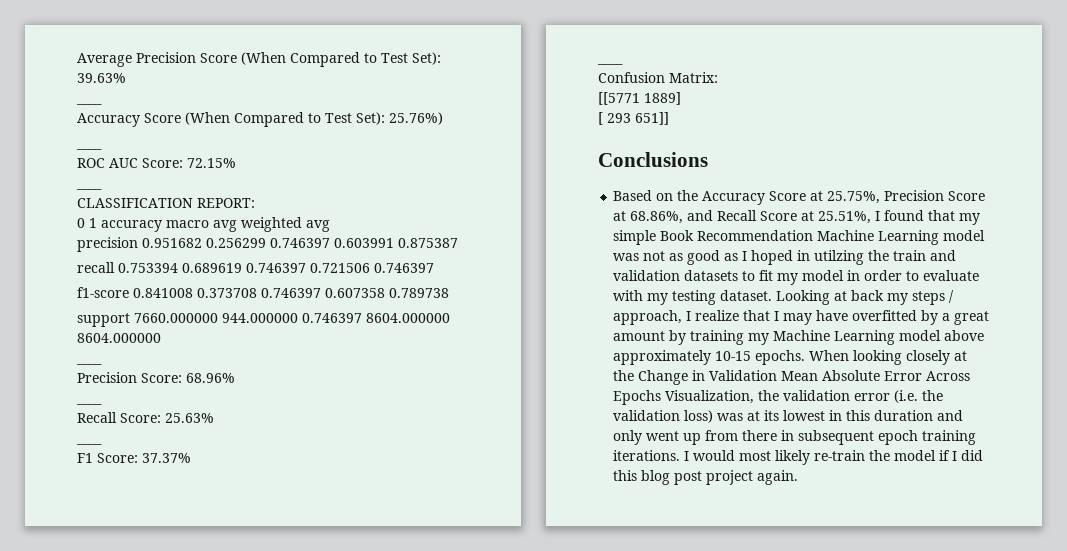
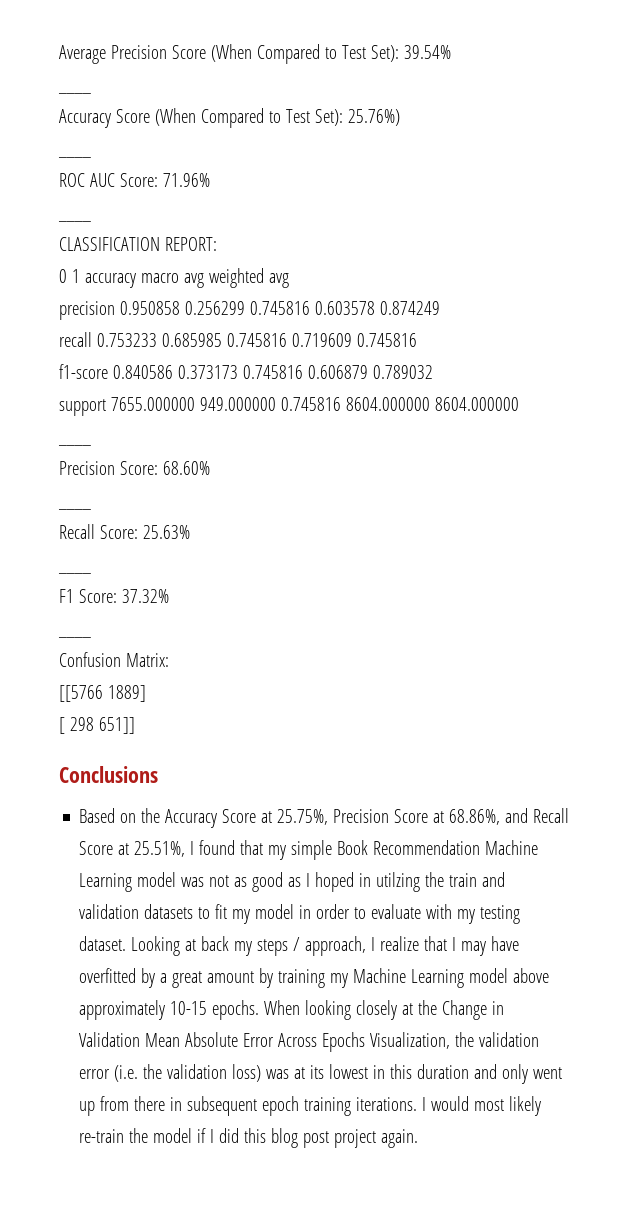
- Average Precision Score (When Compared to Test Set): 39.63%
+ Average Precision Score (When Compared to Test Set): 39.54%
- ROC AUC Score: 72.15%
+ ROC AUC Score: 71.96%
- precision 0.951682 0.256299 0.746397 0.603991 0.875387
- recall 0.753394 0.689619 0.746397 0.721506 0.746397
- f1-score 0.841008 0.373708 0.746397 0.607358 0.789738
- support 7660.000000 944.000000 0.746397 8604.000000 8604.000000
+ precision 0.950858 0.256299 0.745816 0.603578 0.874249
+ recall 0.753233 0.685985 0.745816 0.719609 0.745816
+ f1-score 0.840586 0.373173 0.745816 0.606879 0.789032
+ support 7655.000000 949.000000 0.745816 8604.000000 8604.000000
- Precision Score: 68.96%
+ Precision Score: 68.60%
- F1 Score: 37.37%
+ F1 Score: 37.32%
- [[5771 1889]
+ [[5766 1889]
- [ 293 651]]
+ [ 298 651]]

